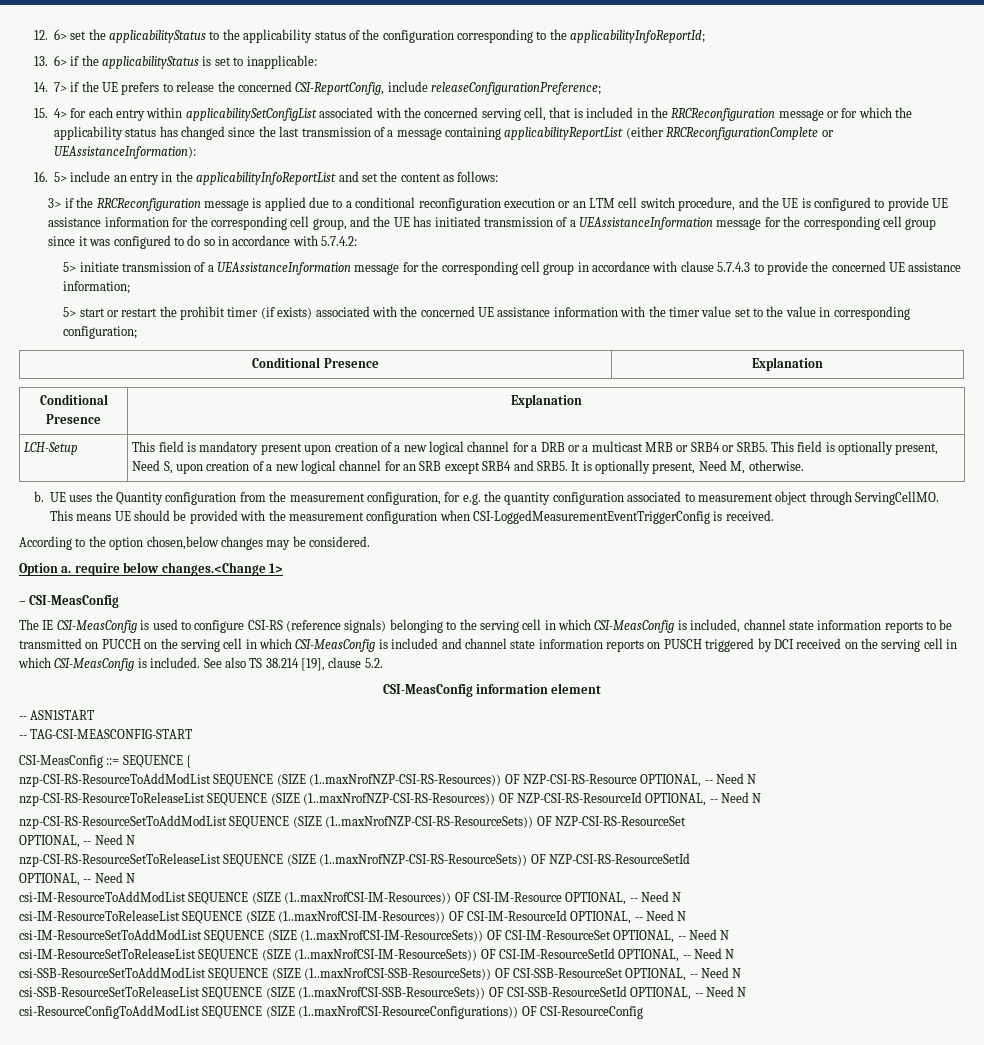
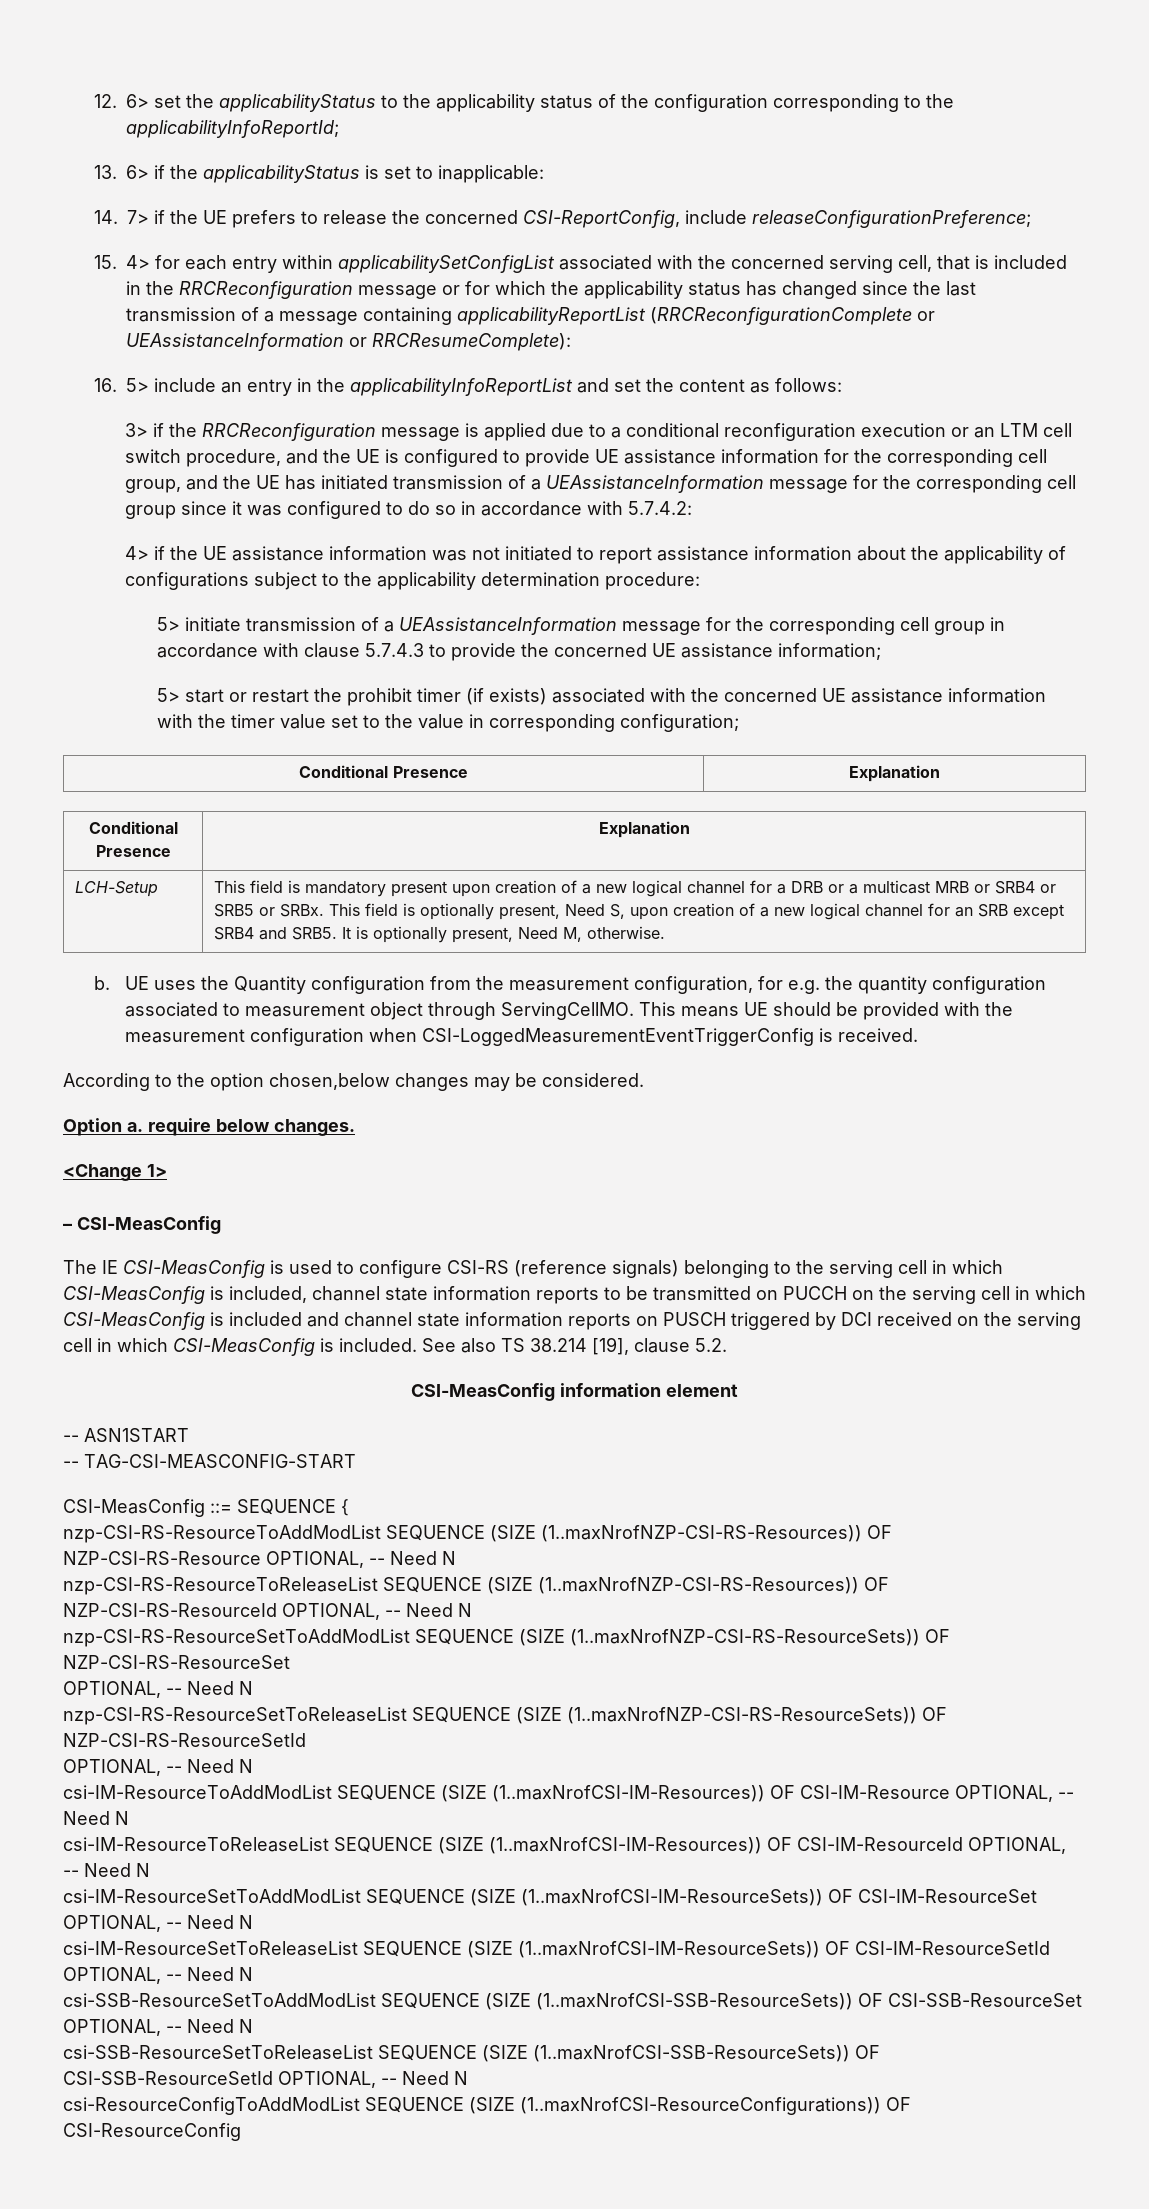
- 15. 4> for each entry within applicabilitySetConfigList associated with the concerned serving cell, that is included in the RRCReconfiguration message or for which the applicability status has changed since the last transmission of a message containing applicabilityReportList (either RRCReconfigurationComplete or UEAssistanceInformation):
+ 15. 4> for each entry within applicabilitySetConfigList associated with the concerned serving cell, that is included in the RRCReconfiguration message or for which the applicability status has changed since the last transmission of a message containing applicabilityReportList (RRCReconfigurationComplete or UEAssistanceInformation or RRCResumeComplete):
+ 4> if the UE assistance information was not initiated to report assistance information about the applicability of configurations subject to the applicability determination procedure:
- This field is mandatory present upon creation of a new logical channel for a DRB or a multicast MRB or SRB4 or SRB5.
+ This field is mandatory present upon creation of a new logical channel for a DRB or a multicast MRB or SRB4 or SRB5 or SRBx.
- Option a. require below changes.<Change 1>
+ Option a. require below changes.
+ <Change 1>

